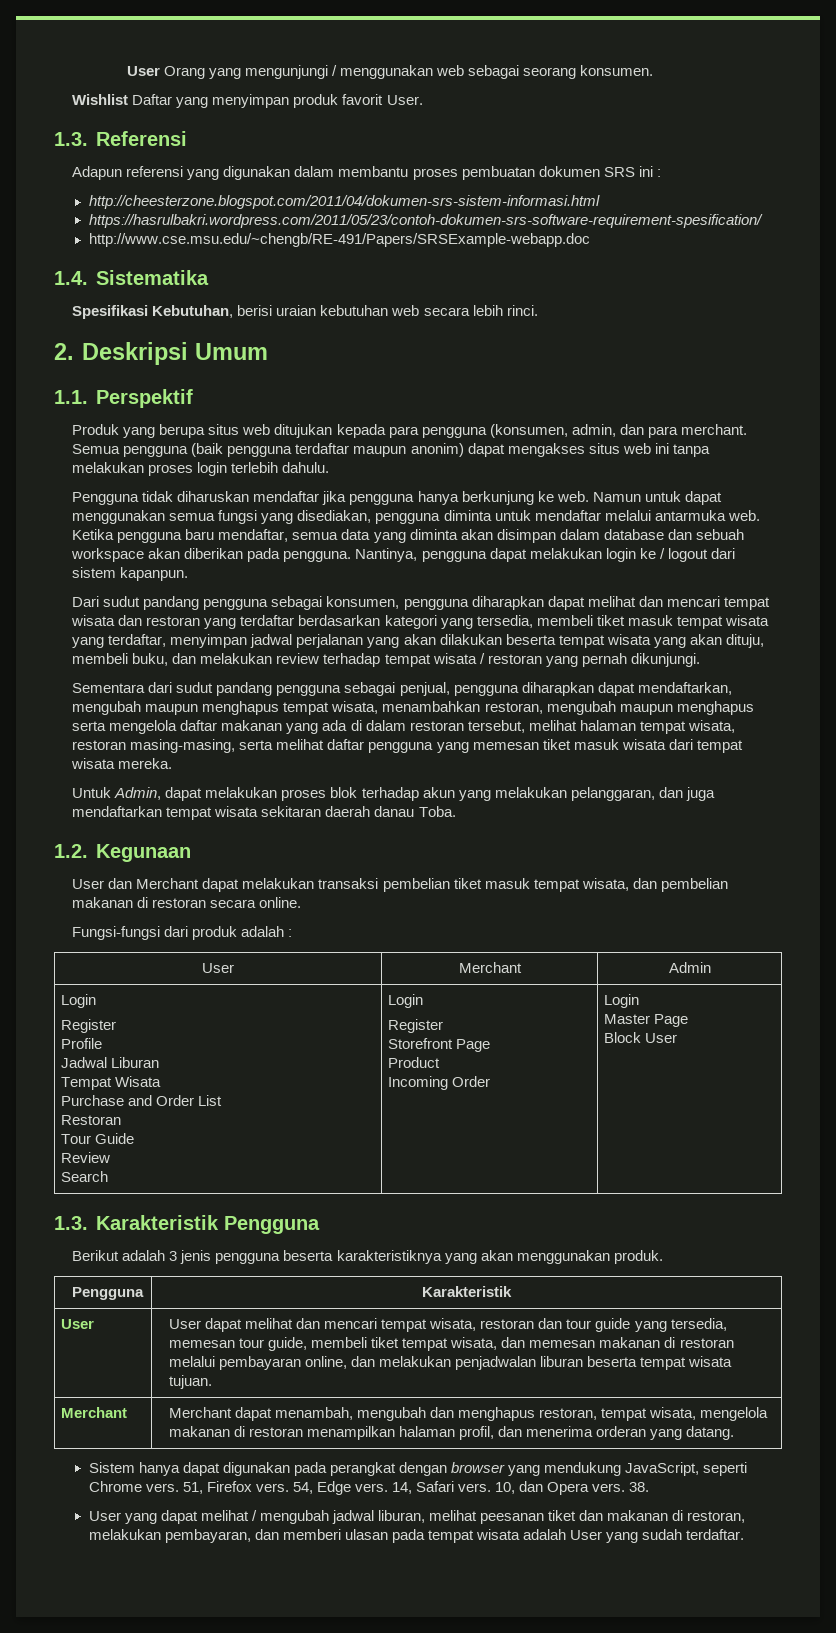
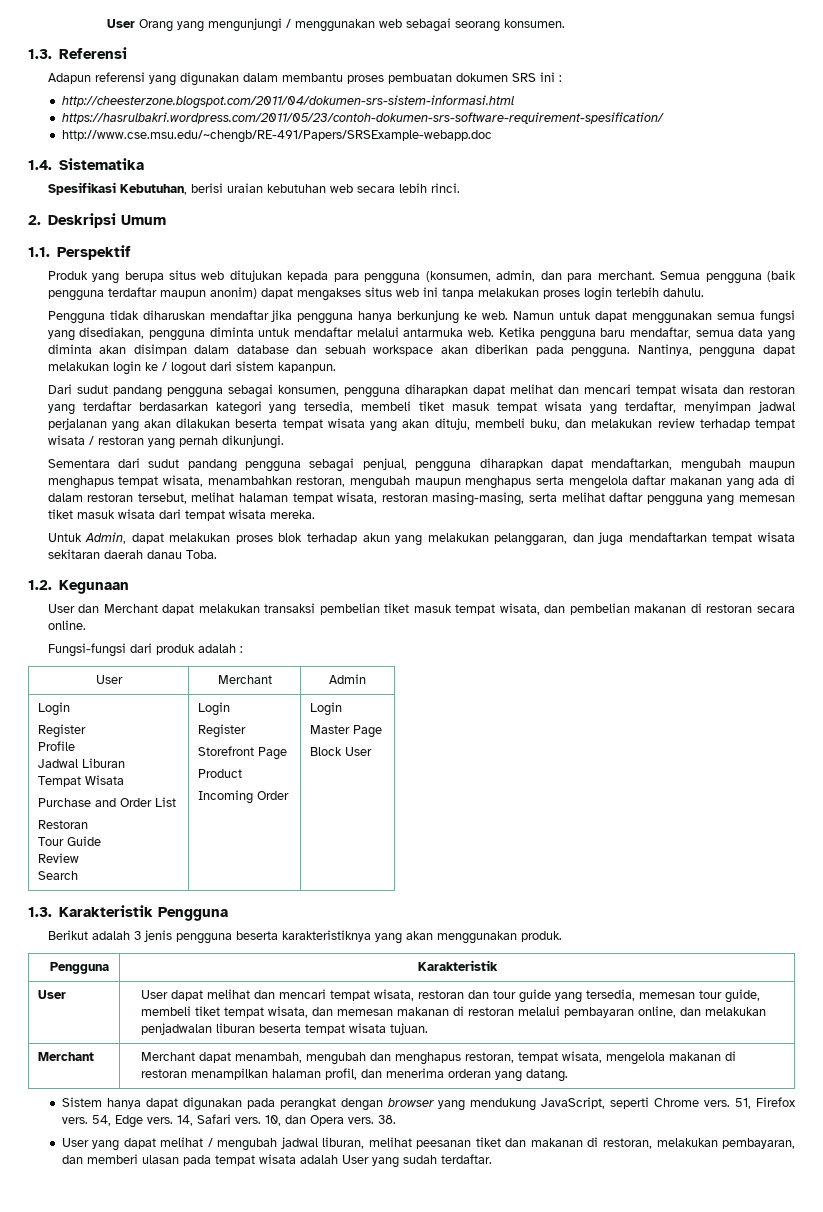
- Wishlist Daftar yang menyimpan produk favorit User.

